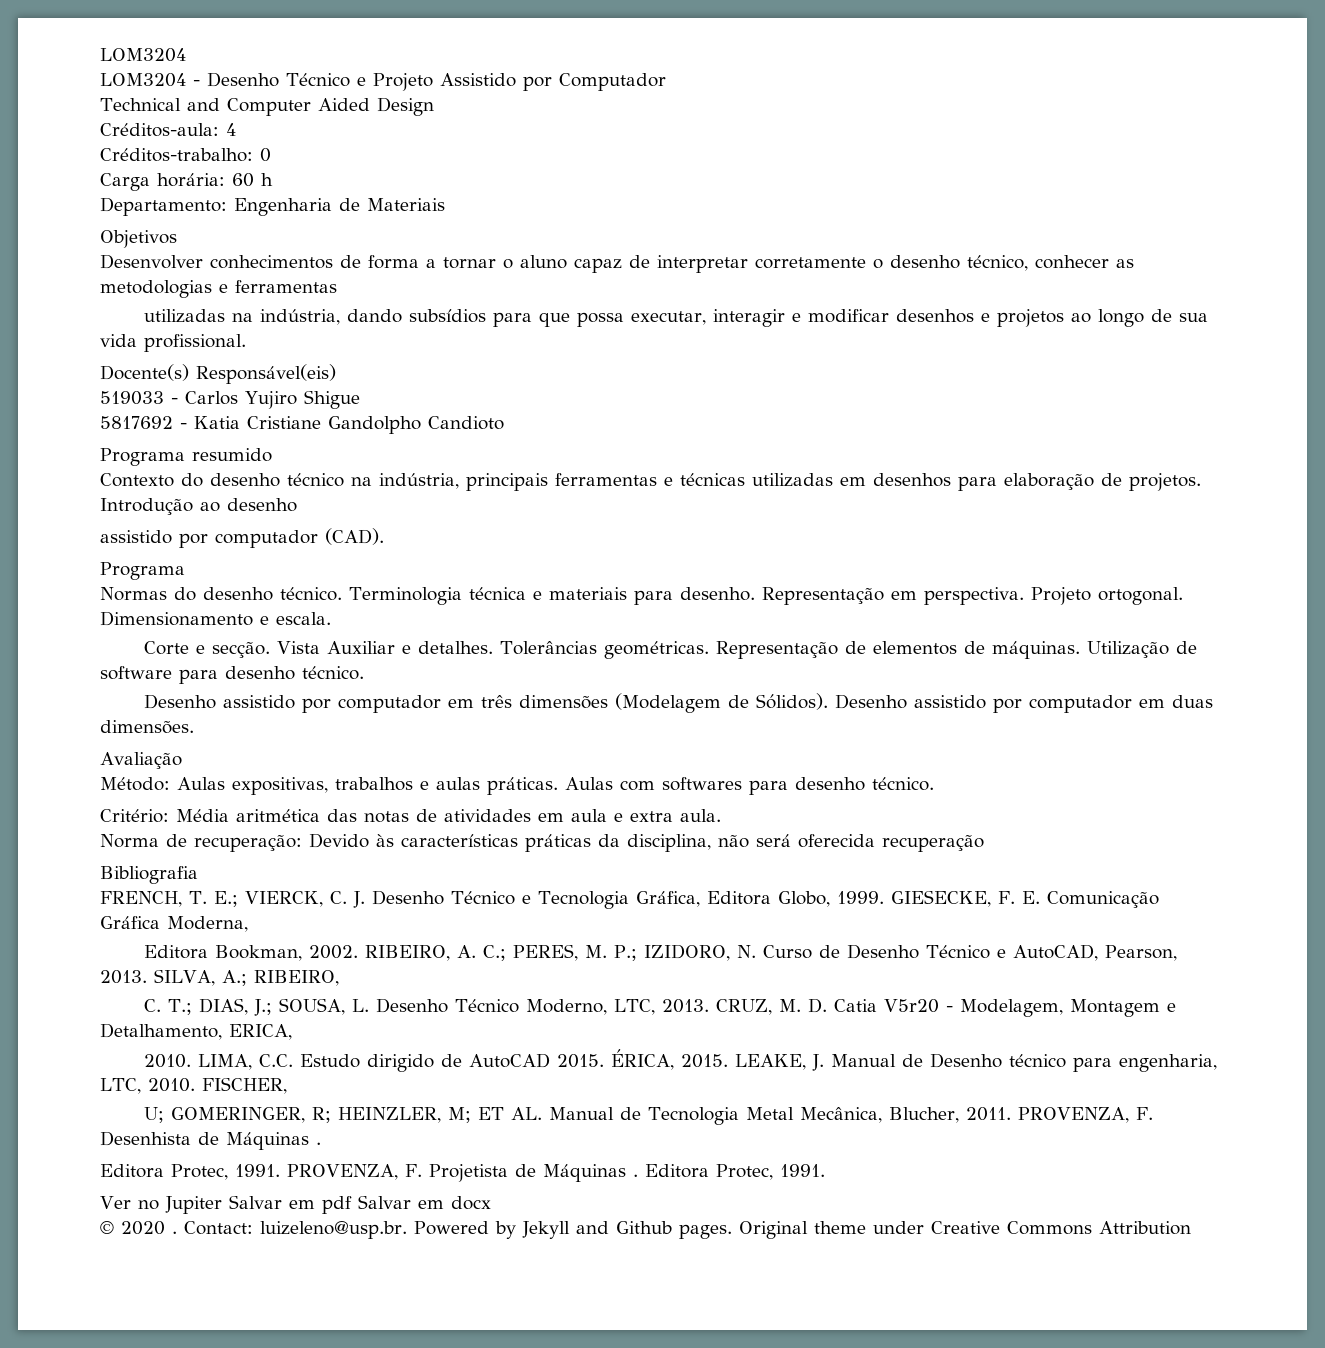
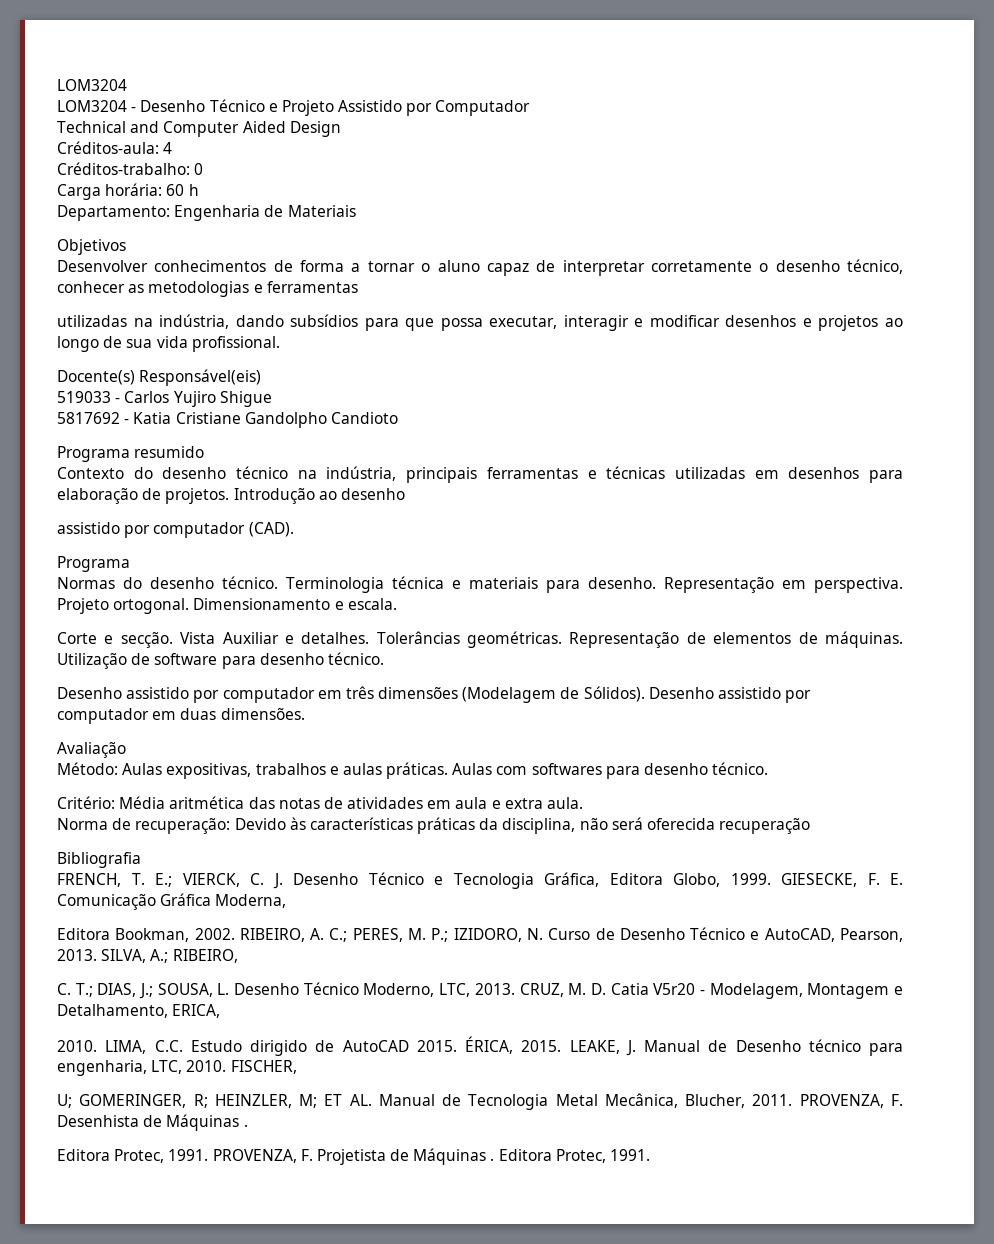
- Ver no Jupiter Salvar em pdf Salvar em docx
- © 2020 . Contact: luizeleno@usp.br. Powered by Jekyll and Github pages. Original theme under Creative Commons Attribution

